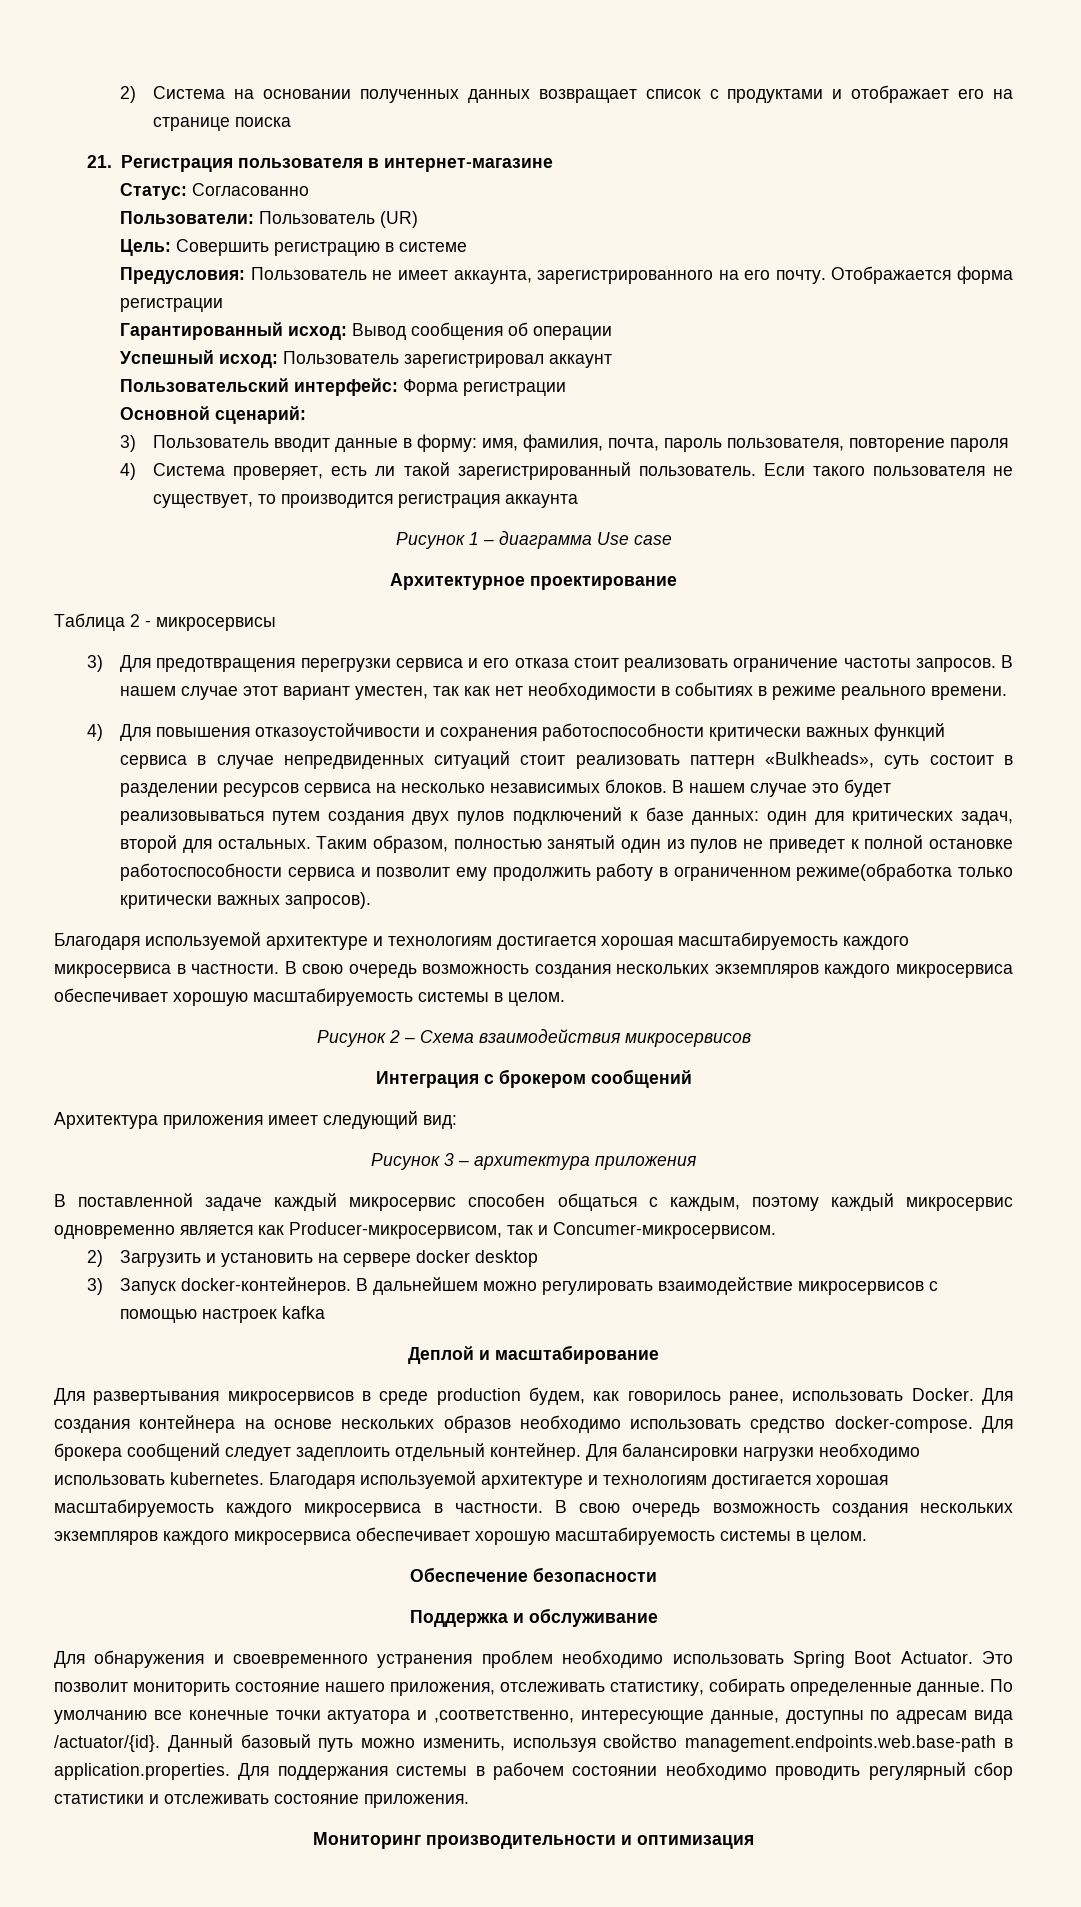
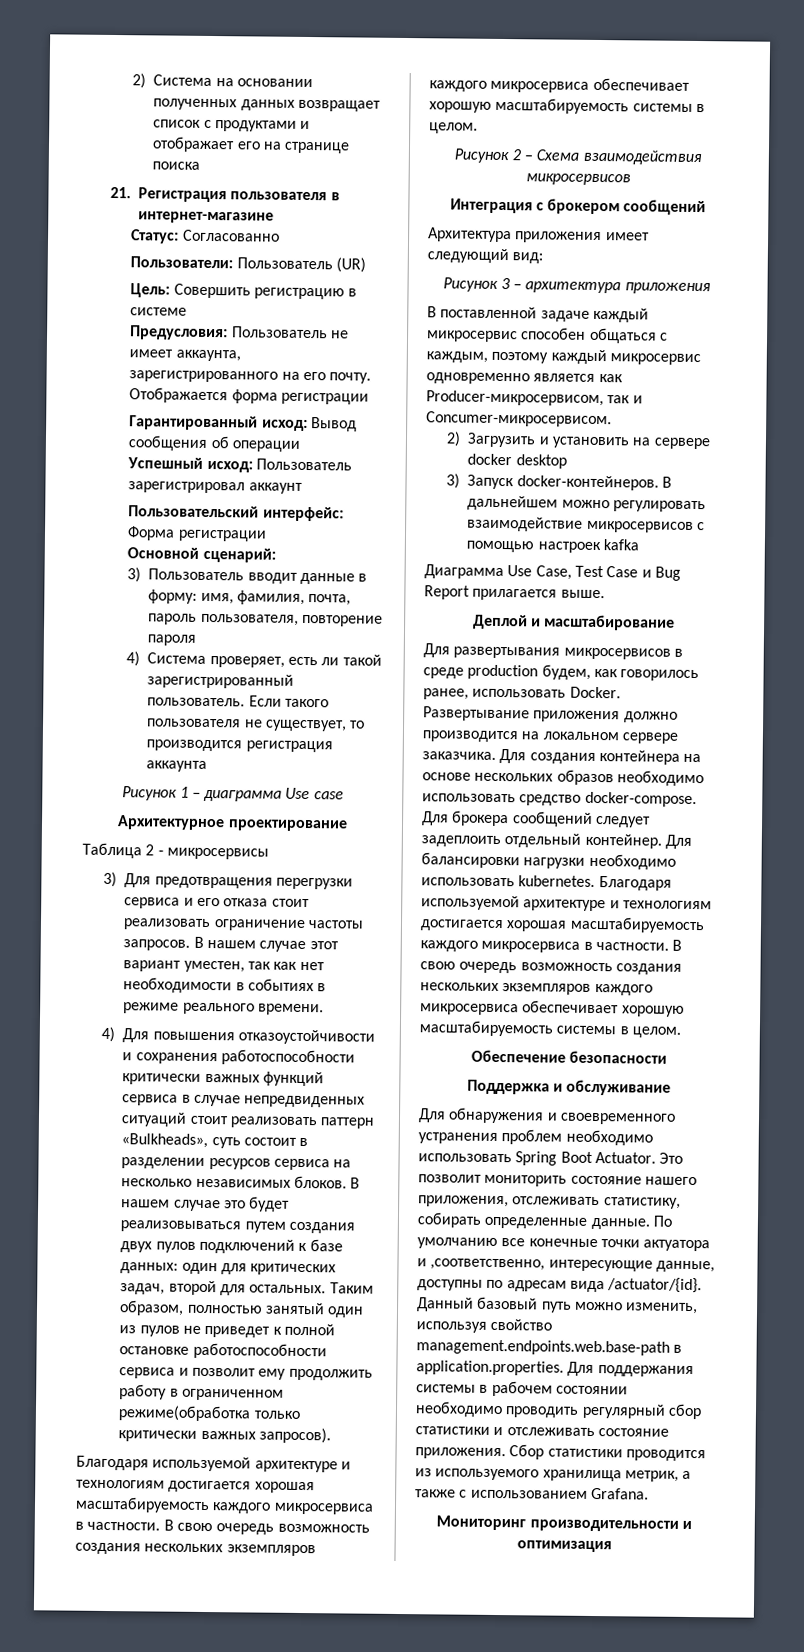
+ Диаграмма Use Case, Test Case и Bug Report прилагается выше.
+ Развертывание приложения должно производится на локальном сервере заказчика.
+ Сбор статистики проводится из используемого хранилища метрик, а также с использованием Grafana.

